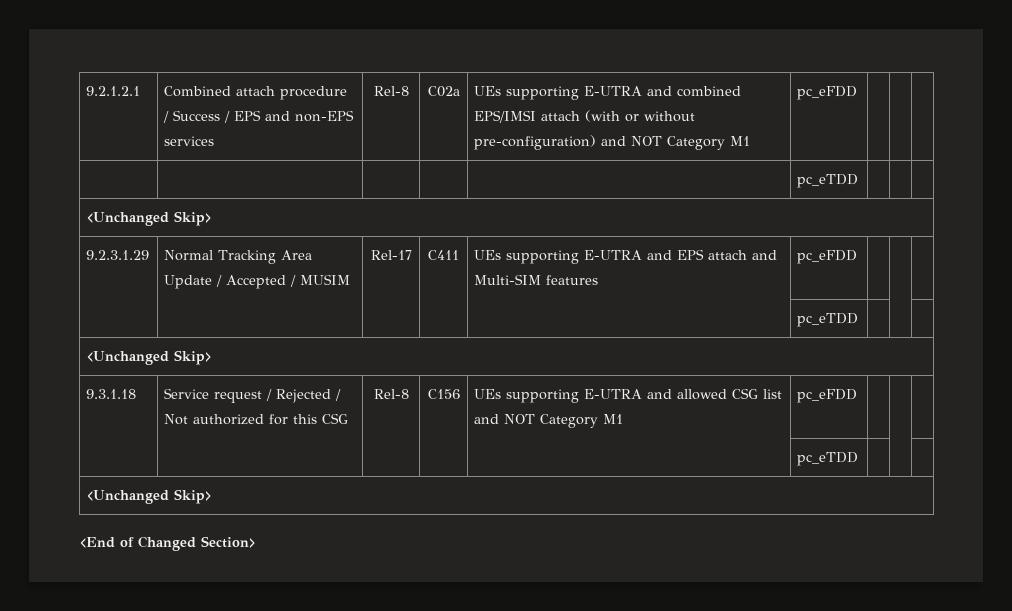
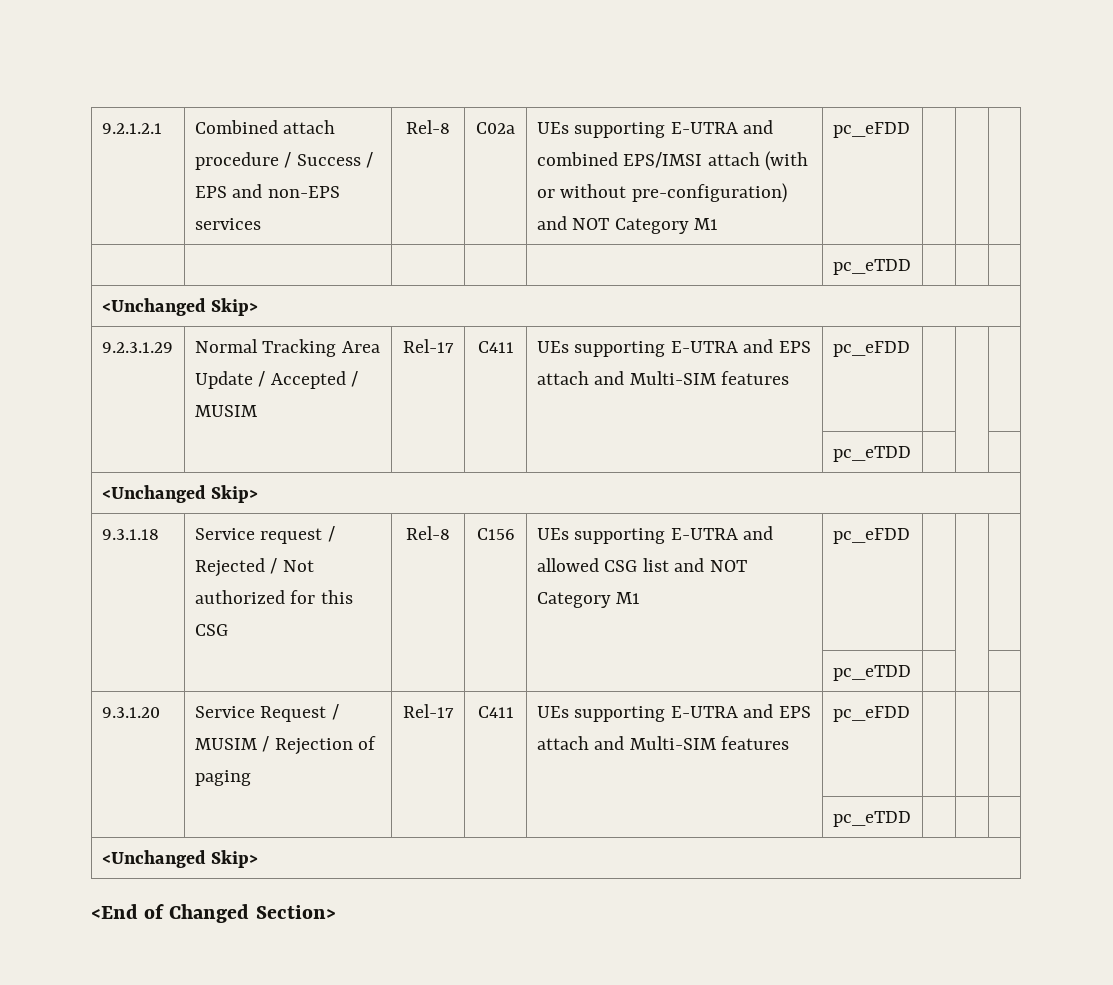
+ 9.3.1.20 | Service Request / MUSIM / Rejection of paging | Rel-17 | C411 | UEs supporting E-UTRA and EPS attach and Multi-SIM features | pc_eFDD | | |
+ | | | | | pc_eTDD | | |

